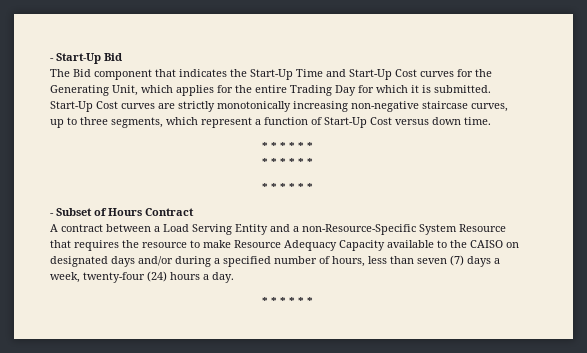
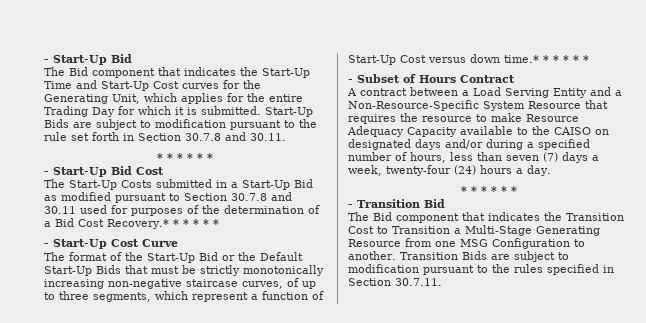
- Start-Up Cost curves are strictly monotonically increasing non-negative staircase curves, up to three segments, which represent a function of Start-Up Cost versus down time.
+ Start-Up Bids are subject to modification pursuant to the rule set forth in Section 30.7.8 and 30.11.
  * * * * * *
- * * * * * *
- * * * * * *
+ - Start-Up Bid Cost
+ The Start-Up Costs submitted in a Start-Up Bid as modified pursuant to Section 30.7.8 and 30.11 used for purposes of the determination of a Bid Cost Recovery.* * * * * *
+ - Start-Up Cost Curve
+ The format of the Start-Up Bid or the Default Start-Up Bids that must be strictly monotonically increasing non-negative staircase curves, of up to three segments, which represent a function of Start-Up Cost versus down time.* * * * * *
- A contract between a Load Serving Entity and a non-Resource-Specific System Resource that requires the resource to make Resource Adequacy Capacity available to the CAISO on designated days and/or during a specified number of hours, less than seven (7) days a week, twenty-four (24) hours a day.
+ A contract between a Load Serving Entity and a Non-Resource-Specific System Resource that requires the resource to make Resource Adequacy Capacity available to the CAISO on designated days and/or during a specified number of hours, less than seven (7) days a week, twenty-four (24) hours a day.
+ - Transition Bid
+ The Bid component that indicates the Transition Cost to Transition a Multi-Stage Generating Resource from one MSG Configuration to another. Transition Bids are subject to modification pursuant to the rules specified in Section 30.7.11.

